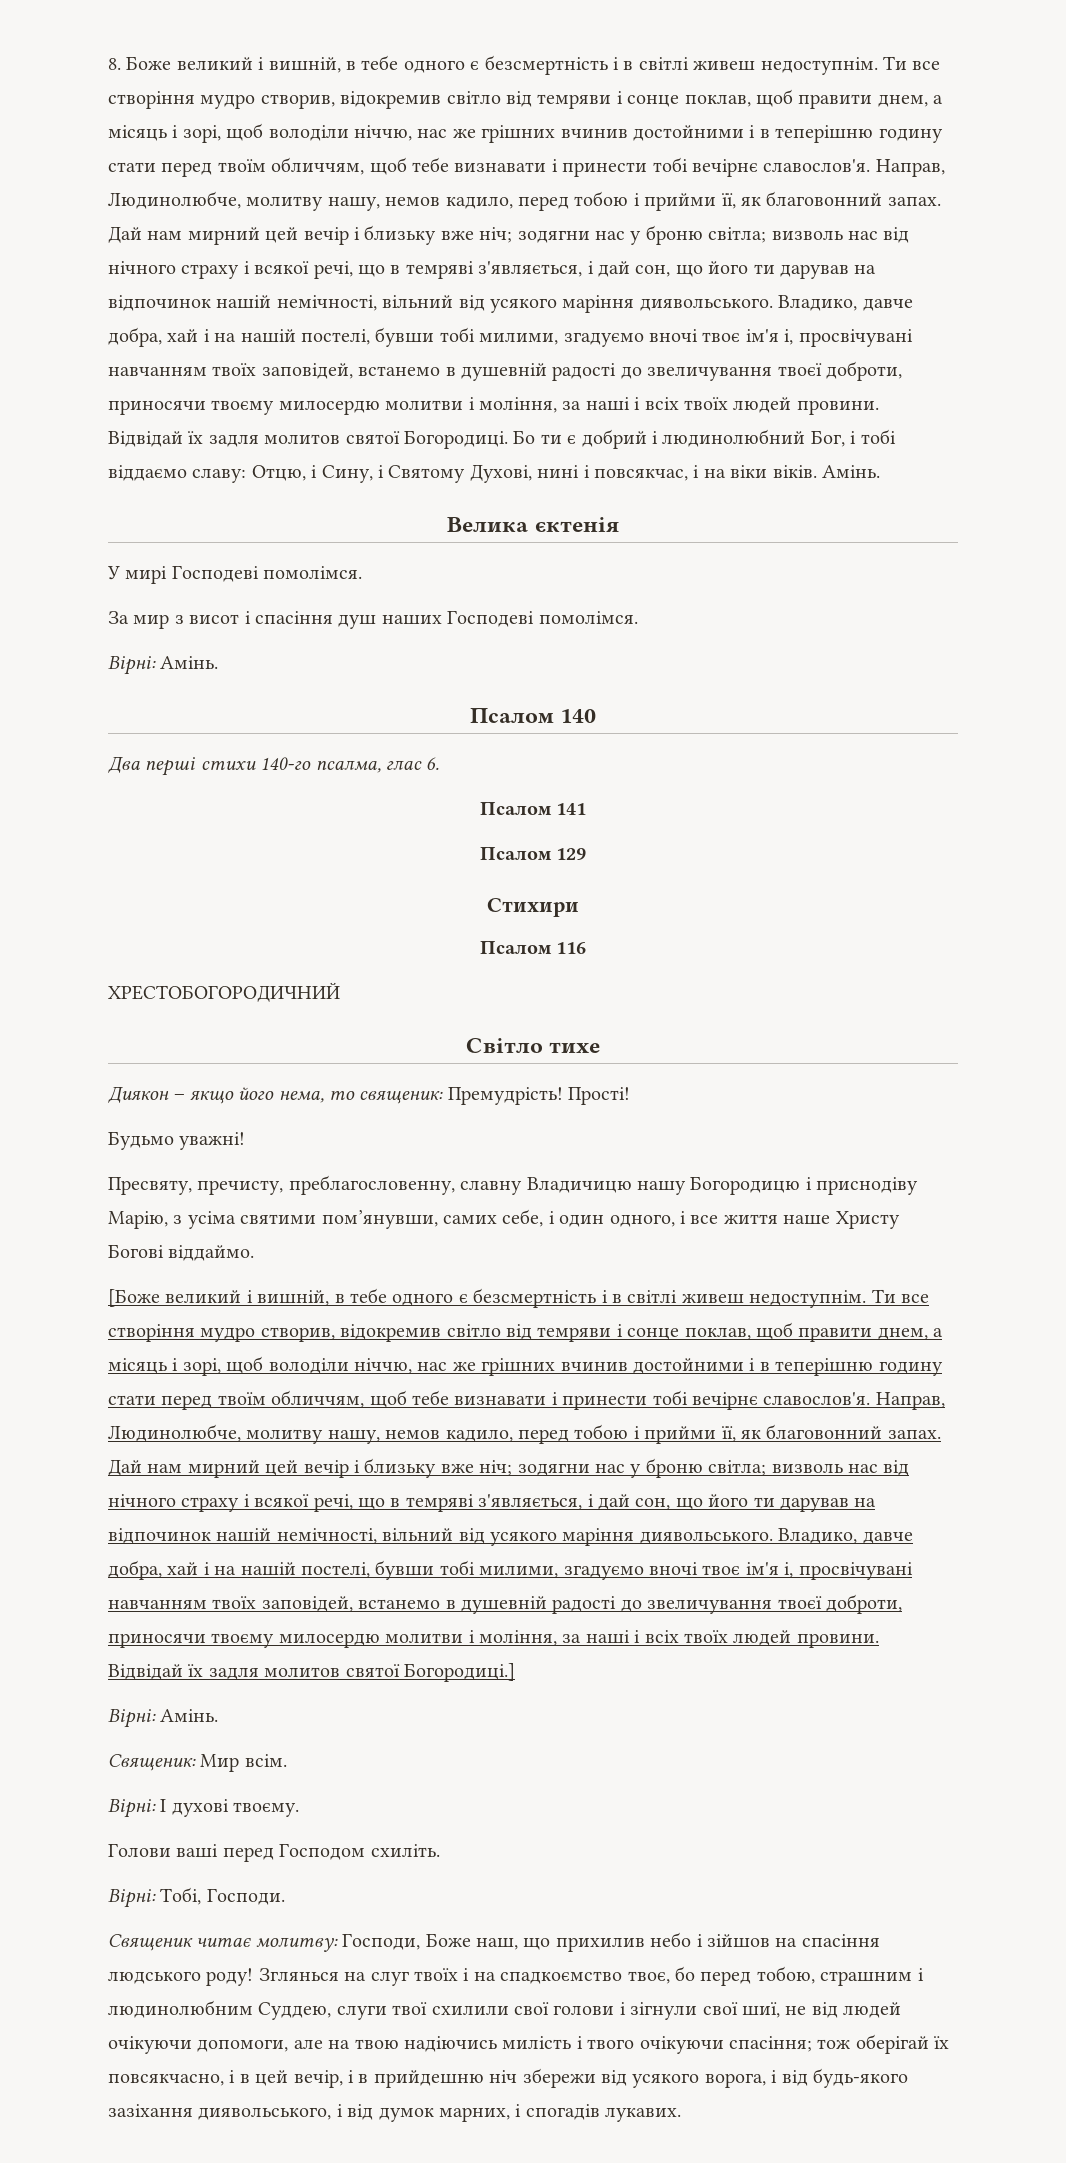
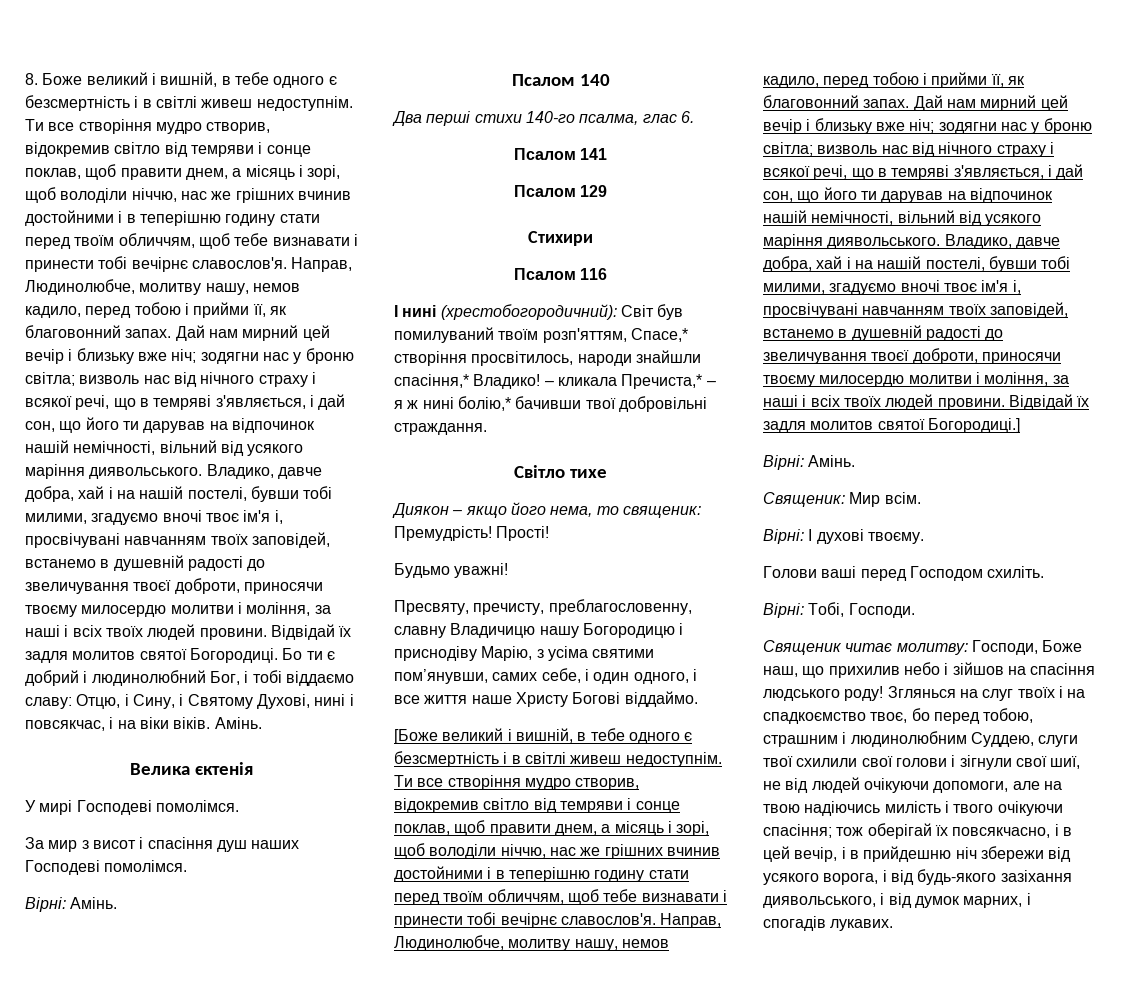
- ХРЕСТОБОГОРОДИЧНИЙ
+ І нині (хрестобогородичний): Світ був помилуваний твоїм розп'яттям, Спасе,* створіння просвітилось, народи знайшли спасіння,* Владико! – кликала Пречиста,* – я ж нині болію,* бачивши твої добровільні страждання.

